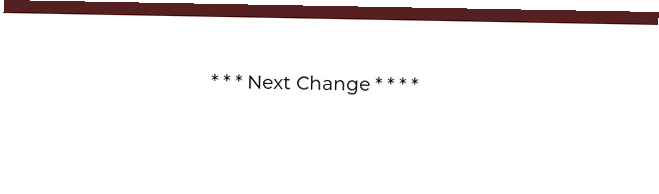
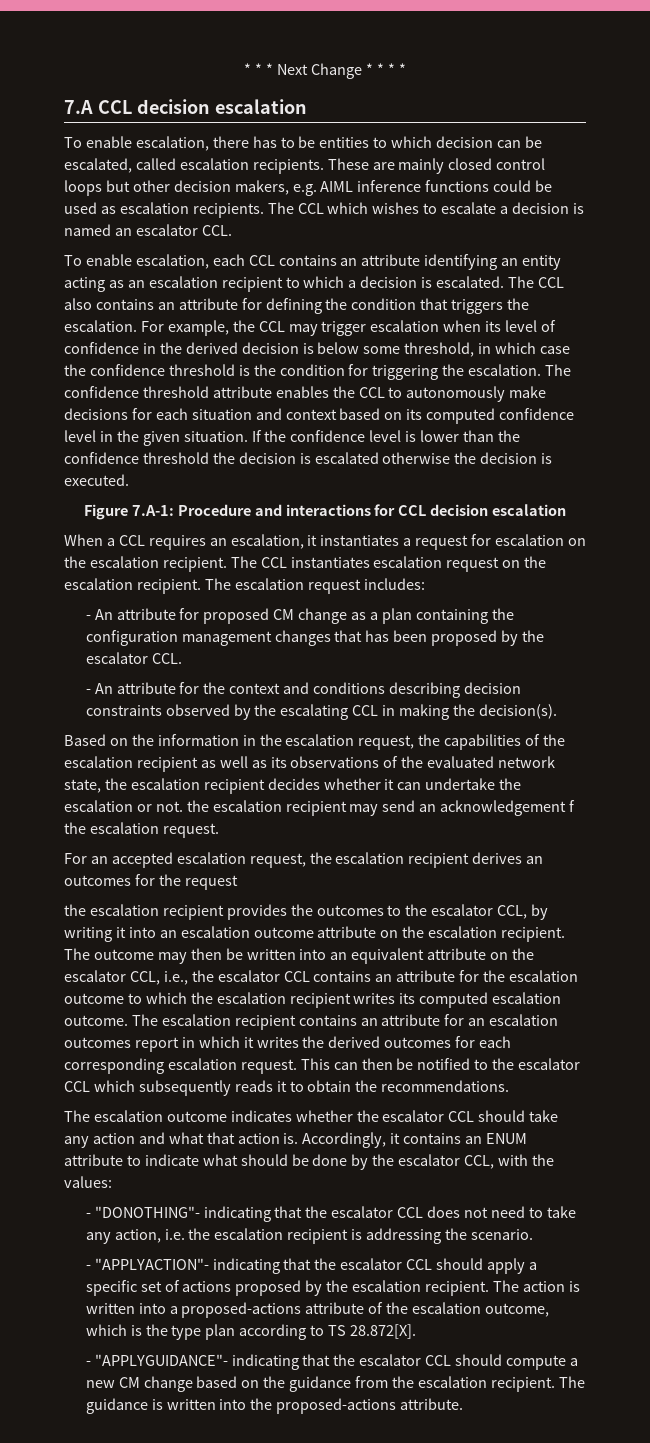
+ 7.A CCL decision escalation
+ To enable escalation, there has to be entities to which decision can be escalated, called escalation recipients. These are mainly closed control loops but other decision makers, e.g. AIML inference functions could be used as escalation recipients. The CCL which wishes to escalate a decision is named an escalator CCL.
+ To enable escalation, each CCL contains an attribute identifying an entity acting as an escalation recipient to which a decision is escalated. The CCL also contains an attribute for defining the condition that triggers the escalation. For example, the CCL may trigger escalation when its level of confidence in the derived decision is below some threshold, in which case the confidence threshold is the condition for triggering the escalation. The confidence threshold attribute enables the CCL to autonomously make decisions for each situation and context based on its computed confidence level in the given situation. If the confidence level is lower than the confidence threshold the decision is escalated otherwise the decision is executed.
+ Figure 7.A-1: Procedure and interactions for CCL decision escalation
+ When a CCL requires an escalation, it instantiates a request for escalation on the escalation recipient. The CCL instantiates escalation request on the escalation recipient. The escalation request includes:
+ - An attribute for proposed CM change as a plan containing the configuration management changes that has been proposed by the escalator CCL.
+ - An attribute for the context and conditions describing decision constraints observed by the escalating CCL in making the decision(s).
+ Based on the information in the escalation request, the capabilities of the escalation recipient as well as its observations of the evaluated network state, the escalation recipient decides whether it can undertake the escalation or not. the escalation recipient may send an acknowledgement f the escalation request.
+ For an accepted escalation request, the escalation recipient derives an outcomes for the request
+ the escalation recipient provides the outcomes to the escalator CCL, by writing it into an escalation outcome attribute on the escalation recipient. The outcome may then be written into an equivalent attribute on the escalator CCL, i.e., the escalator CCL contains an attribute for the escalation outcome to which the escalation recipient writes its computed escalation outcome. The escalation recipient contains an attribute for an escalation outcomes report in which it writes the derived outcomes for each corresponding escalation request. This can then be notified to the escalator CCL which subsequently reads it to obtain the recommendations.
+ The escalation outcome indicates whether the escalator CCL should take any action and what that action is. Accordingly, it contains an ENUM attribute to indicate what should be done by the escalator CCL, with the values:
+ - "DONOTHING"- indicating that the escalator CCL does not need to take any action, i.e. the escalation recipient is addressing the scenario.
+ - "APPLYACTION"- indicating that the escalator CCL should apply a specific set of actions proposed by the escalation recipient. The action is written into a proposed-actions attribute of the escalation outcome, which is the type plan according to TS 28.872[X].
+ - "APPLYGUIDANCE"- indicating that the escalator CCL should compute a new CM change based on the guidance from the escalation recipient. The guidance is written into the proposed-actions attribute.

